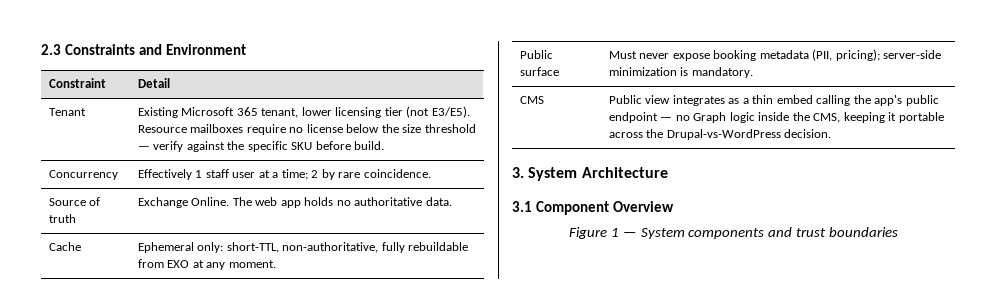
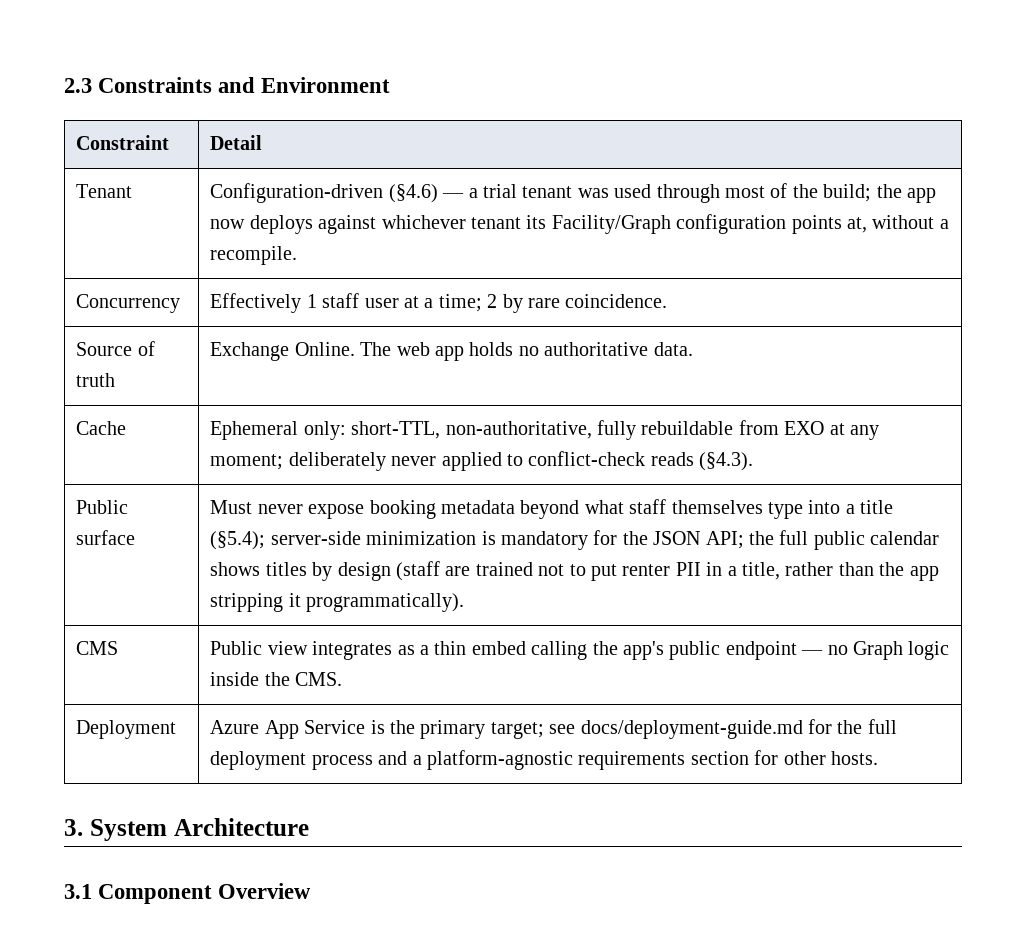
- Tenant | Existing Microsoft 365 tenant, lower licensing tier (not E3/E5). Resource mailboxes require no license below the size threshold — verify against the specific SKU before build.
+ Tenant | Configuration-driven (§4.6) — a trial tenant was used through most of the build; the app now deploys against whichever tenant its Facility/Graph configuration points at, without a recompile.
- Cache | Ephemeral only: short-TTL, non-authoritative, fully rebuildable from EXO at any moment.
+ Cache | Ephemeral only: short-TTL, non-authoritative, fully rebuildable from EXO at any moment; deliberately never applied to conflict-check reads (§4.3).
- Must never expose booking metadata (PII, pricing); server-side minimization is mandatory.
+ Must never expose booking metadata beyond what staff themselves type into a title (§5.4); server-side minimization is mandatory for the JSON API; the full public calendar shows titles by design (staff are trained not to put renter PII in a title, rather than the app stripping it programmatically).
- CMS | Public view integrates as a thin embed calling the app's public endpoint — no Graph logic inside the CMS, keeping it portable across the Drupal-vs-WordPress decision.
+ CMS | Public view integrates as a thin embed calling the app's public endpoint — no Graph logic inside the CMS.
+ Deployment | Azure App Service is the primary target; see docs/deployment-guide.md for the full deployment process and a platform-agnostic requirements section for other hosts.
- Figure 1 — System components and trust boundaries

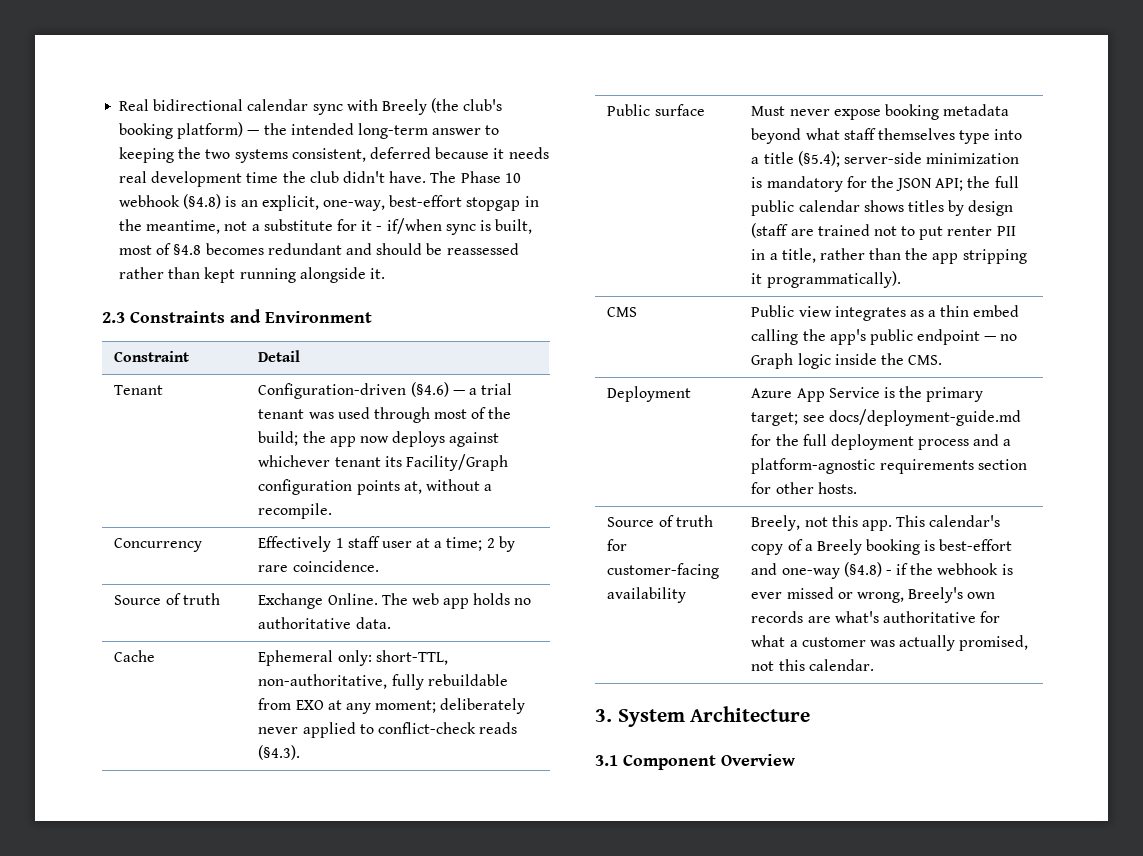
+ Real bidirectional calendar sync with Breely (the club's booking platform) — the intended long-term answer to keeping the two systems consistent, deferred because it needs real development time the club didn't have. The Phase 10 webhook (§4.8) is an explicit, one-way, best-effort stopgap in the meantime, not a substitute for it - if/when sync is built, most of §4.8 becomes redundant and should be reassessed rather than kept running alongside it.
+ Source of truth for customer-facing availability | Breely, not this app. This calendar's copy of a Breely booking is best-effort and one-way (§4.8) - if the webhook is ever missed or wrong, Breely's own records are what's authoritative for what a customer was actually promised, not this calendar.

